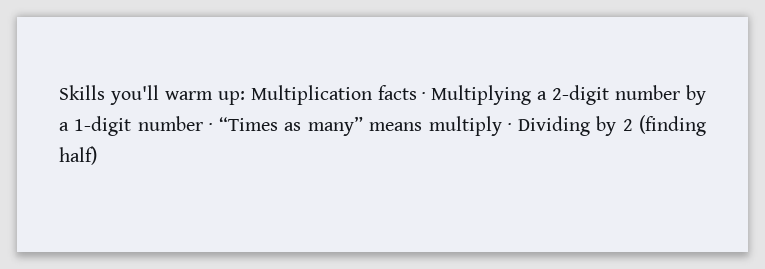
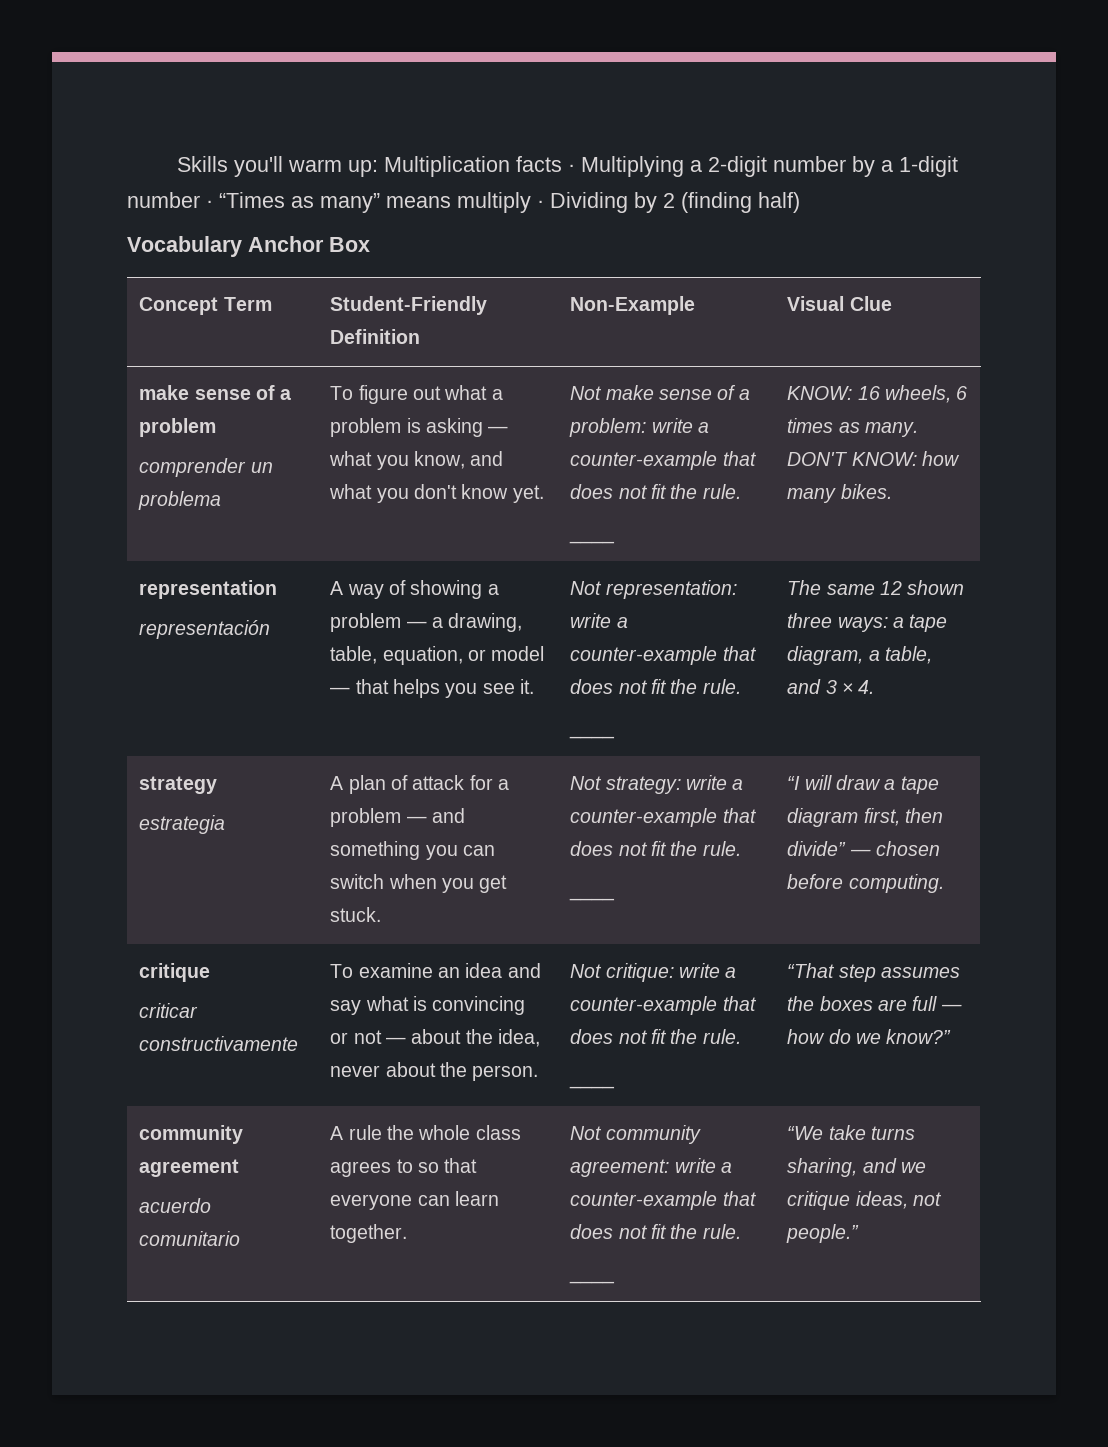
+ Vocabulary Anchor Box
+ Concept Term | Student-Friendly Definition | Non-Example | Visual Clue
+ make sense of a problem
+ comprender un problema | To figure out what a problem is asking — what you know, and what you don't know yet. | Not make sense of a problem: write a counter-example that does not fit the rule.
+ ____ | KNOW: 16 wheels, 6 times as many. DON'T KNOW: how many bikes.
+ representation
+ representación | A way of showing a problem — a drawing, table, equation, or model — that helps you see it. | Not representation: write a counter-example that does not fit the rule.
+ ____ | The same 12 shown three ways: a tape diagram, a table, and 3 × 4.
+ strategy
+ estrategia | A plan of attack for a problem — and something you can switch when you get stuck. | Not strategy: write a counter-example that does not fit the rule.
+ ____ | “I will draw a tape diagram first, then divide” — chosen before computing.
+ critique
+ criticar constructivamente | To examine an idea and say what is convincing or not — about the idea, never about the person. | Not critique: write a counter-example that does not fit the rule.
+ ____ | “That step assumes the boxes are full — how do we know?”
+ community agreement
+ acuerdo comunitario | A rule the whole class agrees to so that everyone can learn together. | Not community agreement: write a counter-example that does not fit the rule.
+ ____ | “We take turns sharing, and we critique ideas, not people.”

